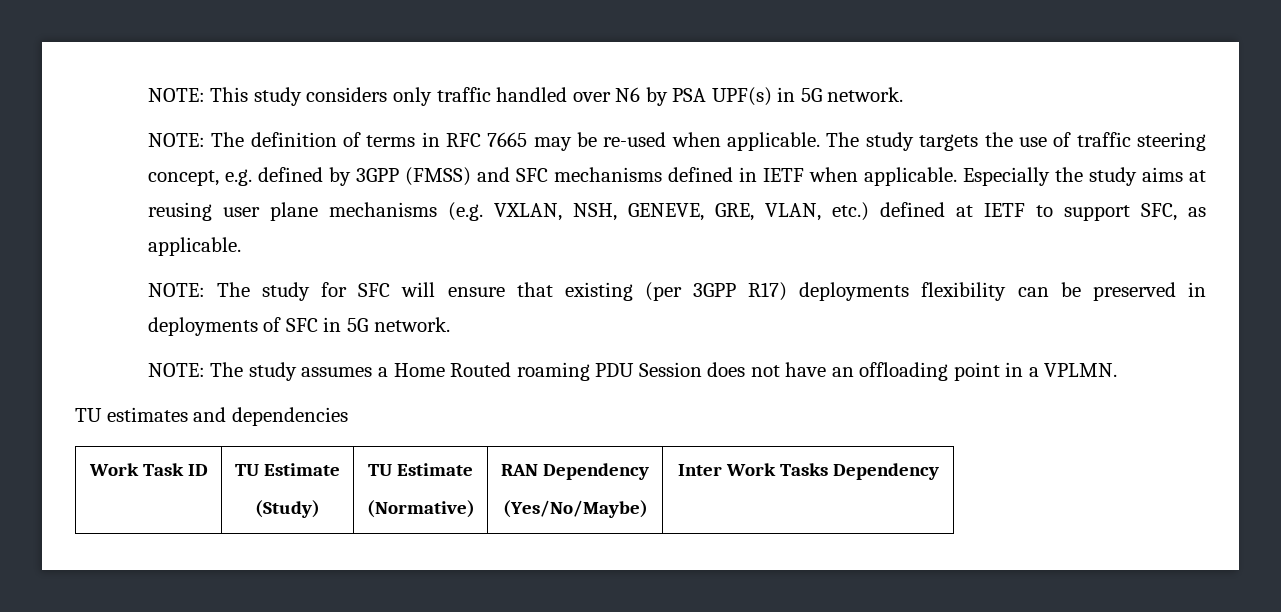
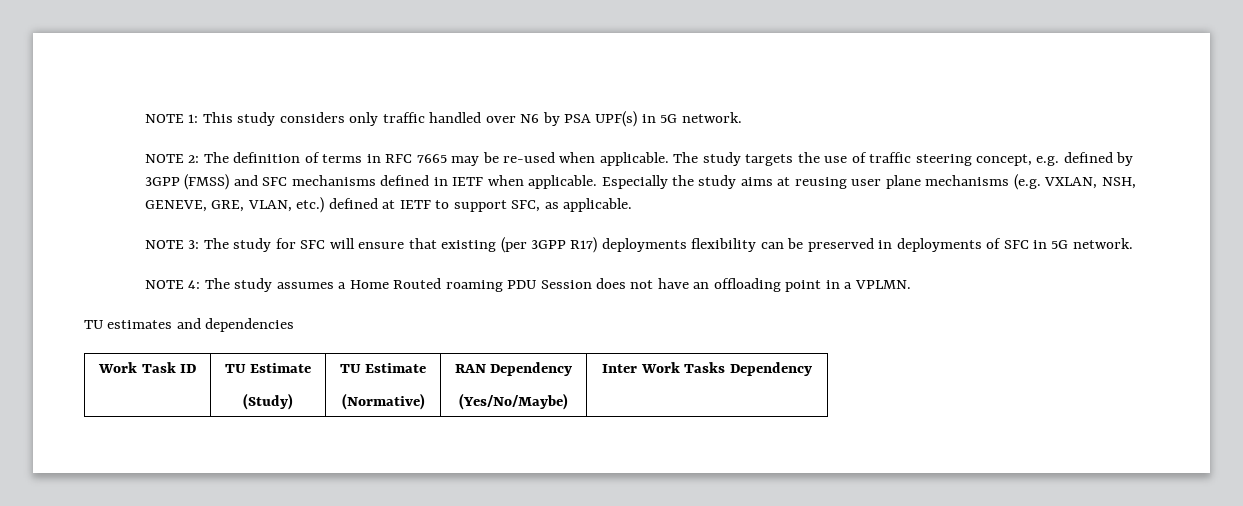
- NOTE: This study considers only traffic handled over N6 by PSA UPF(s) in 5G network.
+ NOTE 1: This study considers only traffic handled over N6 by PSA UPF(s) in 5G network.
- NOTE: The definition of terms in RFC 7665 may be re-used when applicable.
+ NOTE 2: The definition of terms in RFC 7665 may be re-used when applicable.
- NOTE: The study for SFC will ensure that existing (per 3GPP R17) deployments flexibility can be preserved in deployments of SFC in 5G network.
+ NOTE 3: The study for SFC will ensure that existing (per 3GPP R17) deployments flexibility can be preserved in deployments of SFC in 5G network.
- NOTE: The study assumes a Home Routed roaming PDU Session does not have an offloading point in a VPLMN.
+ NOTE 4: The study assumes a Home Routed roaming PDU Session does not have an offloading point in a VPLMN.

